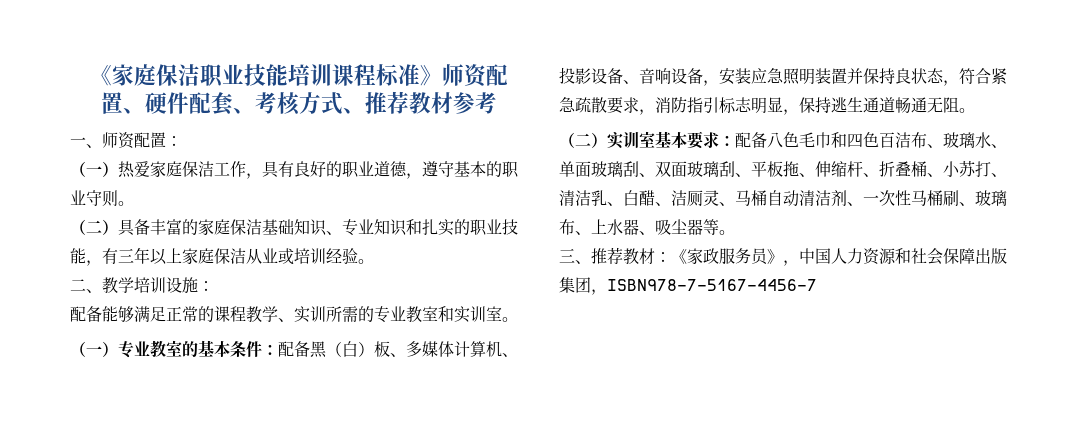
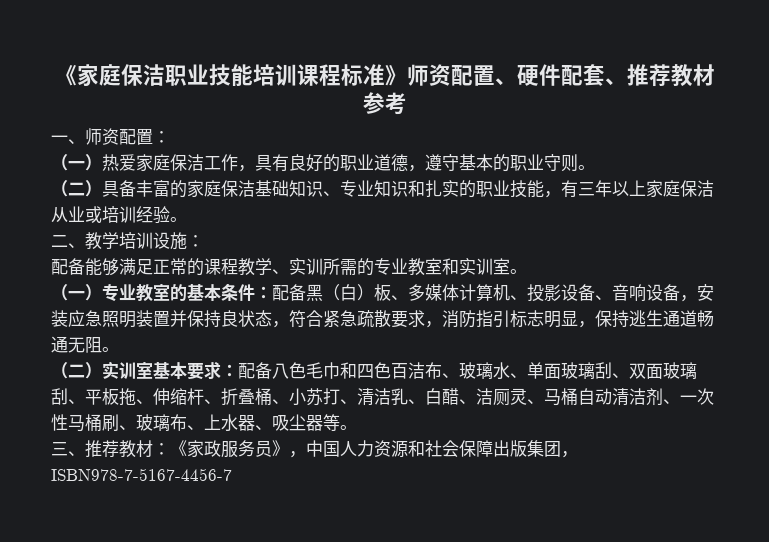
- 《家庭保洁职业技能培训课程标准》师资配置、硬件配套、考核方式、推荐教材参考
+ 《家庭保洁职业技能培训课程标准》师资配置、硬件配套、推荐教材参考

